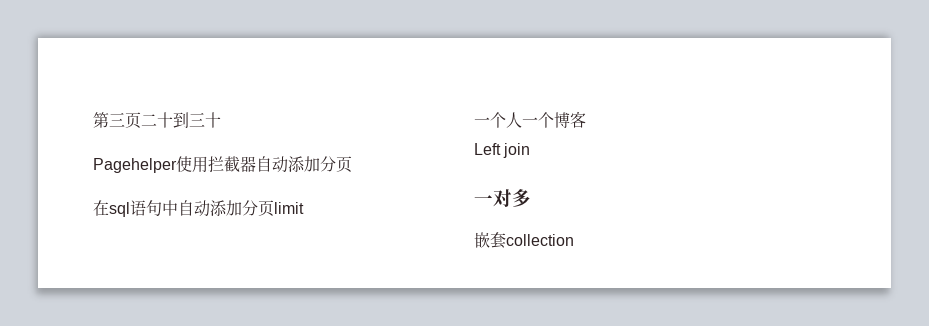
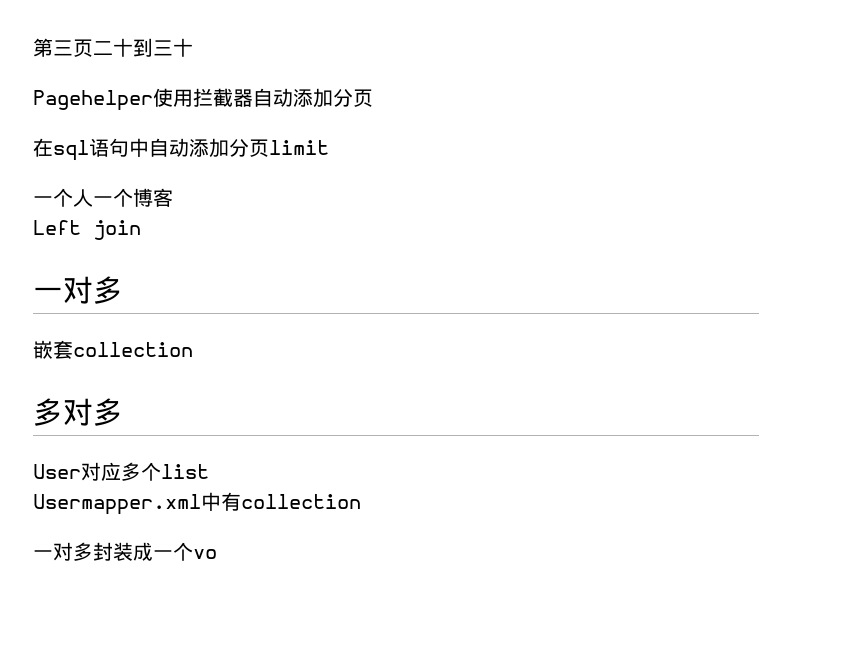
+ 多对多
+ User对应多个list
+ Usermapper.xml中有collection
+ 一对多封装成一个vo

